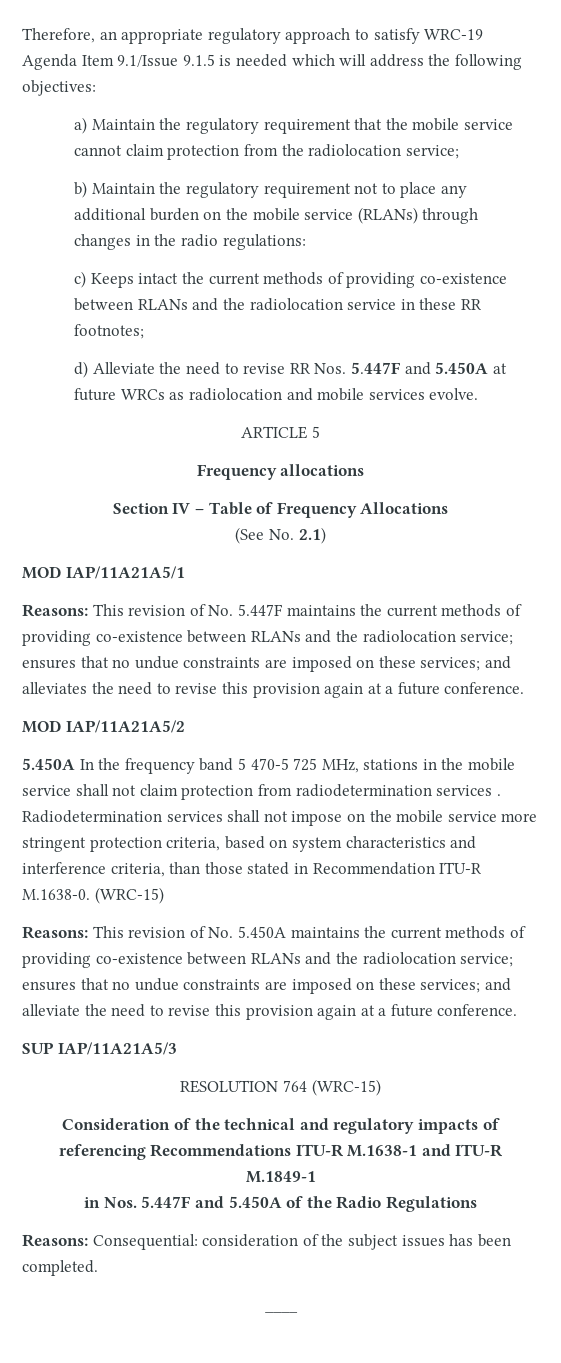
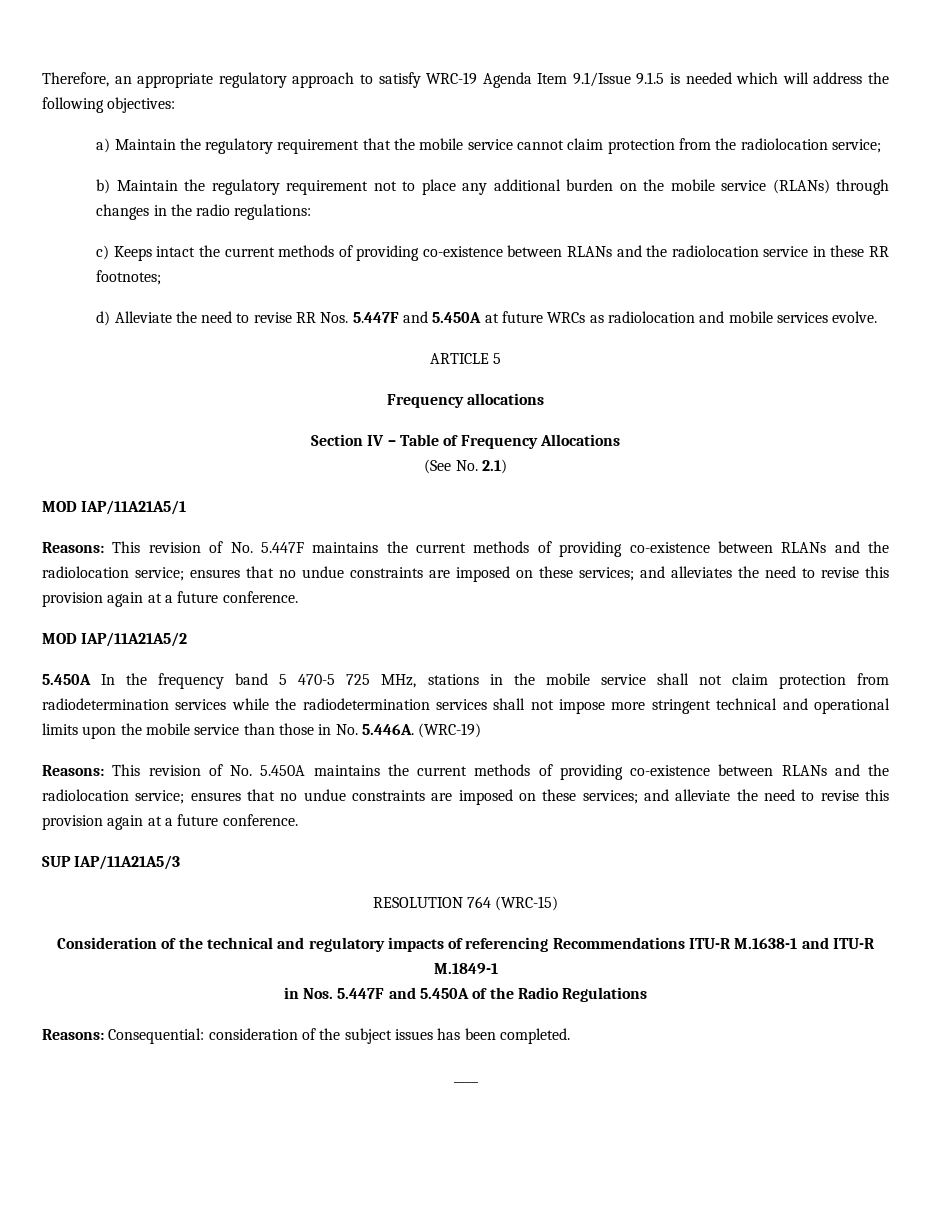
- 5.450A In the frequency band 5 470-5 725 MHz, stations in the mobile service shall not claim protection from radiodetermination services . Radiodetermination services shall not impose on the mobile service more stringent protection criteria, based on system characteristics and interference criteria, than those stated in Recommendation ITU-R M.1638-0. (WRC-15)
+ 5.450A In the frequency band 5 470-5 725 MHz, stations in the mobile service shall not claim protection from radiodetermination services while the radiodetermination services shall not impose more stringent technical and operational limits upon the mobile service than those in No. 5.446A. (WRC-19)

